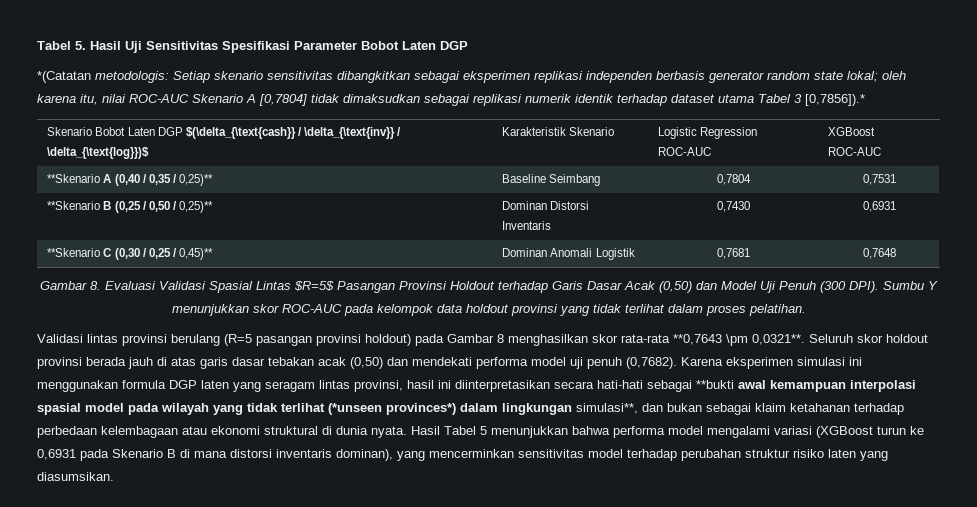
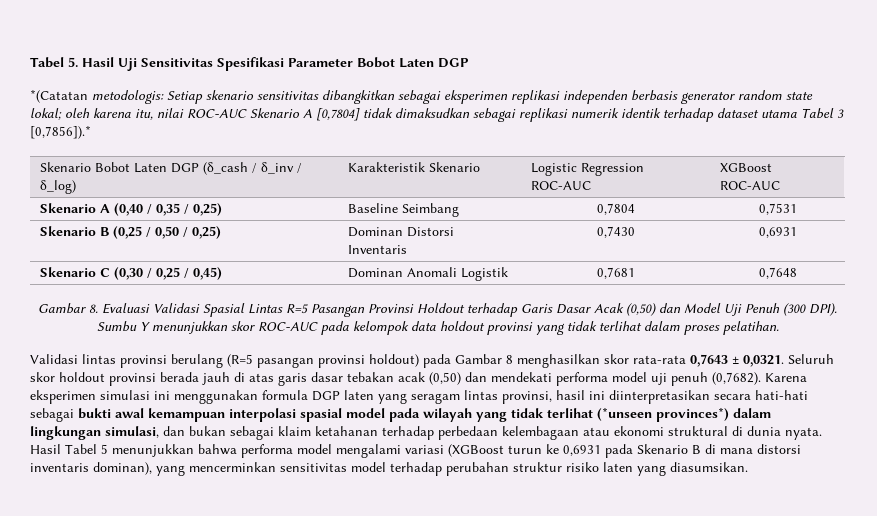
- Skenario Bobot Laten DGP $(\delta_{\text{cash}} / \delta_{\text{inv}} / \delta_{\text{log}})$ | Karakteristik Skenario | Logistic Regression ROC-AUC | XGBoost ROC-AUC
+ Skenario Bobot Laten DGP (δ_cash / δ_inv / δ_log) | Karakteristik Skenario | Logistic Regression ROC-AUC | XGBoost ROC-AUC
- **Skenario A (0,40 / 0,35 / 0,25)** | Baseline Seimbang | 0,7804 | 0,7531
+ Skenario A (0,40 / 0,35 / 0,25) | Baseline Seimbang | 0,7804 | 0,7531
- **Skenario B (0,25 / 0,50 / 0,25)** | Dominan Distorsi Inventaris | 0,7430 | 0,6931
+ Skenario B (0,25 / 0,50 / 0,25) | Dominan Distorsi Inventaris | 0,7430 | 0,6931
- **Skenario C (0,30 / 0,25 / 0,45)** | Dominan Anomali Logistik | 0,7681 | 0,7648
+ Skenario C (0,30 / 0,25 / 0,45) | Dominan Anomali Logistik | 0,7681 | 0,7648
- Gambar 8. Evaluasi Validasi Spasial Lintas $R=5$ Pasangan Provinsi Holdout terhadap Garis Dasar Acak (0,50) dan Model Uji Penuh (300 DPI).
+ Gambar 8. Evaluasi Validasi Spasial Lintas R=5 Pasangan Provinsi Holdout terhadap Garis Dasar Acak (0,50) dan Model Uji Penuh (300 DPI).
- Validasi lintas provinsi berulang (R=5 pasangan provinsi holdout) pada Gambar 8 menghasilkan skor rata-rata **0,7643 \pm 0,0321**.
+ Validasi lintas provinsi berulang (R=5 pasangan provinsi holdout) pada Gambar 8 menghasilkan skor rata-rata 0,7643 ± 0,0321.
- Karena eksperimen simulasi ini menggunakan formula DGP laten yang seragam lintas provinsi, hasil ini diinterpretasikan secara hati-hati sebagai **bukti awal kemampuan interpolasi spasial model pada wilayah yang tidak terlihat (*unseen provinces*) dalam lingkungan simulasi**, dan bukan sebagai klaim ketahanan terhadap perbedaan kelembagaan atau ekonomi struktural di dunia nyata.
+ Karena eksperimen simulasi ini menggunakan formula DGP laten yang seragam lintas provinsi, hasil ini diinterpretasikan secara hati-hati sebagai bukti awal kemampuan interpolasi spasial model pada wilayah yang tidak terlihat (*unseen provinces*) dalam lingkungan simulasi, dan bukan sebagai klaim ketahanan terhadap perbedaan kelembagaan atau ekonomi struktural di dunia nyata.

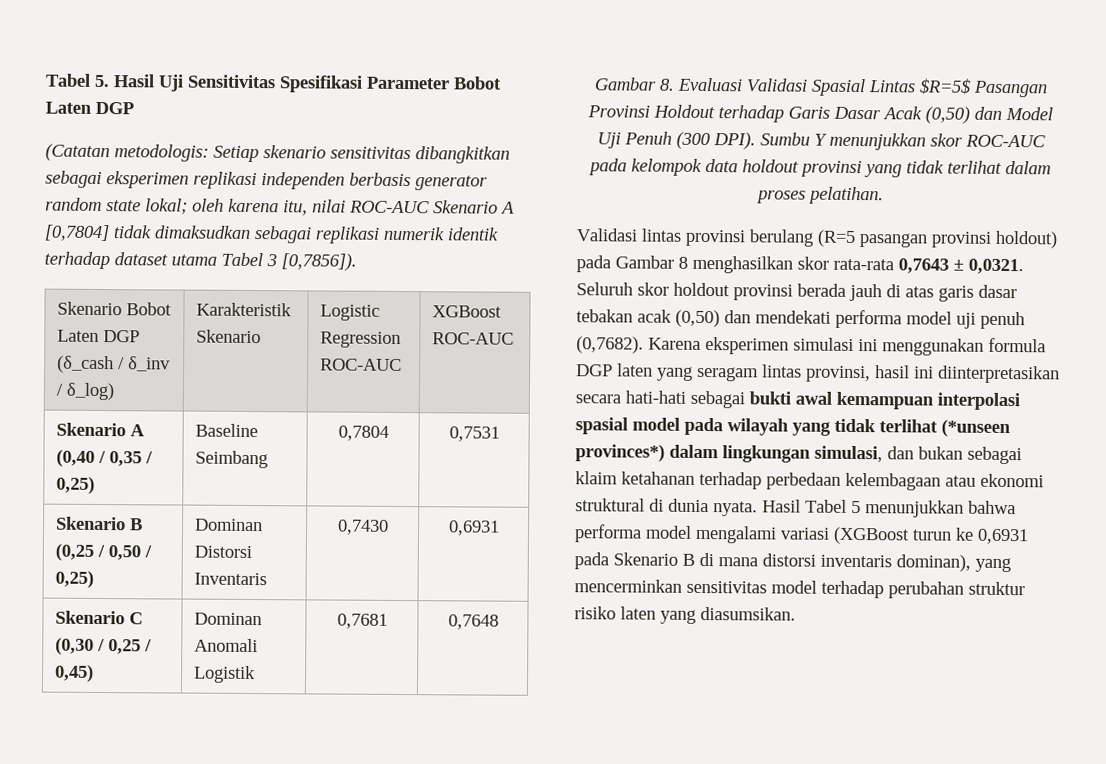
- *(Catatan metodologis: Setiap skenario sensitivitas dibangkitkan sebagai eksperimen replikasi independen berbasis generator random state lokal; oleh karena itu, nilai ROC-AUC Skenario A [0,7804] tidak dimaksudkan sebagai replikasi numerik identik terhadap dataset utama Tabel 3 [0,7856]).*
+ (Catatan metodologis: Setiap skenario sensitivitas dibangkitkan sebagai eksperimen replikasi independen berbasis generator random state lokal; oleh karena itu, nilai ROC-AUC Skenario A [0,7804] tidak dimaksudkan sebagai replikasi numerik identik terhadap dataset utama Tabel 3 [0,7856]).
- Gambar 8. Evaluasi Validasi Spasial Lintas R=5 Pasangan Provinsi Holdout terhadap Garis Dasar Acak (0,50) dan Model Uji Penuh (300 DPI).
+ Gambar 8. Evaluasi Validasi Spasial Lintas $R=5$ Pasangan Provinsi Holdout terhadap Garis Dasar Acak (0,50) dan Model Uji Penuh (300 DPI).

